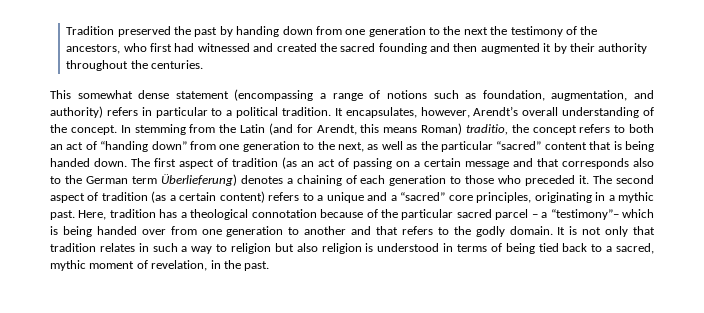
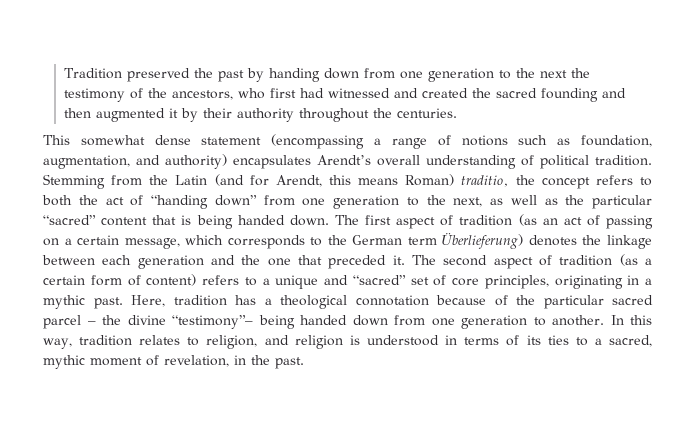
- This somewhat dense statement (encompassing a range of notions such as foundation, augmentation, and authority) refers in particular to a political tradition. It encapsulates, however, Arendt’s overall understanding of the concept. In stemming from the Latin (and for Arendt, this means Roman) traditio, the concept refers to both an act of “handing down” from one generation to the next, as well as the particular “sacred” content that is being handed down.
+ This somewhat dense statement (encompassing a range of notions such as foundation, augmentation, and authority) encapsulates Arendt’s overall understanding of political tradition. Stemming from the Latin (and for Arendt, this means Roman) traditio, the concept refers to both the act of “handing down” from one generation to the next, as well as the particular “sacred” content that is being handed down.
- The first aspect of tradition (as an act of passing on a certain message and that corresponds also to the German term Überlieferung) denotes a chaining of each generation to those who preceded it.
+ The first aspect of tradition (as an act of passing on a certain message, which corresponds to the German term Überlieferung) denotes the linkage between each generation and the one that preceded it.
- The second aspect of tradition (as a certain content) refers to a unique and a “sacred” core principles, originating in a mythic past.
+ The second aspect of tradition (as a certain form of content) refers to a unique and “sacred” set of core principles, originating in a mythic past.
- Here, tradition has a theological connotation because of the particular sacred parcel – a “testimony”– which is being handed over from one generation to another and that refers to the godly domain. It is not only that tradition relates in such a way to religion but also religion is understood in terms of being tied back to a sacred, mythic moment of revelation, in the past.
+ Here, tradition has a theological connotation because of the particular sacred parcel – the divine “testimony”– being handed down from one generation to another. In this way, tradition relates to religion, and religion is understood in terms of its ties to a sacred, mythic moment of revelation, in the past.

